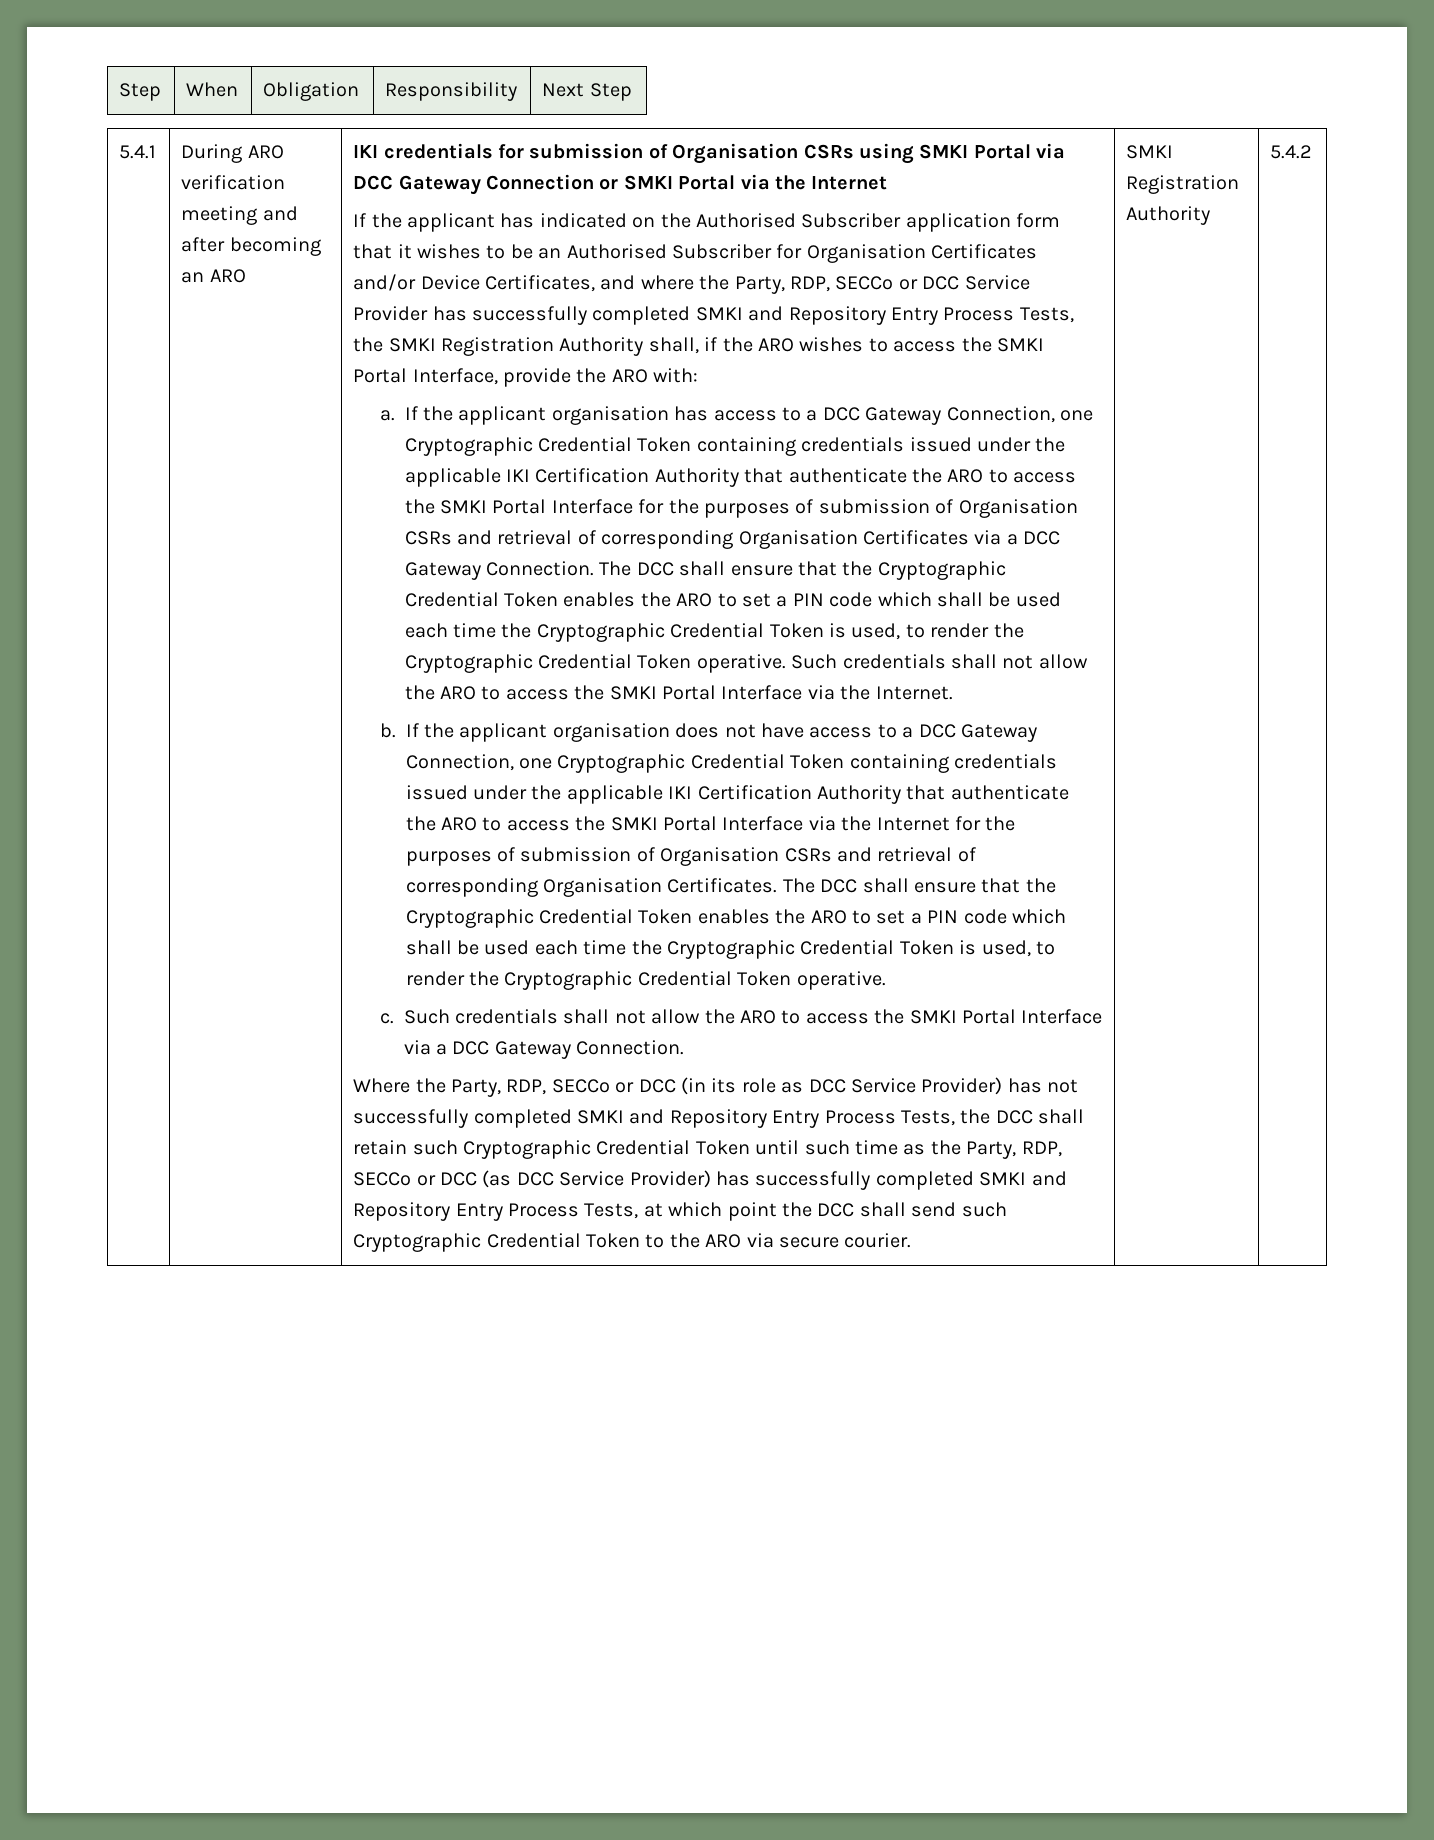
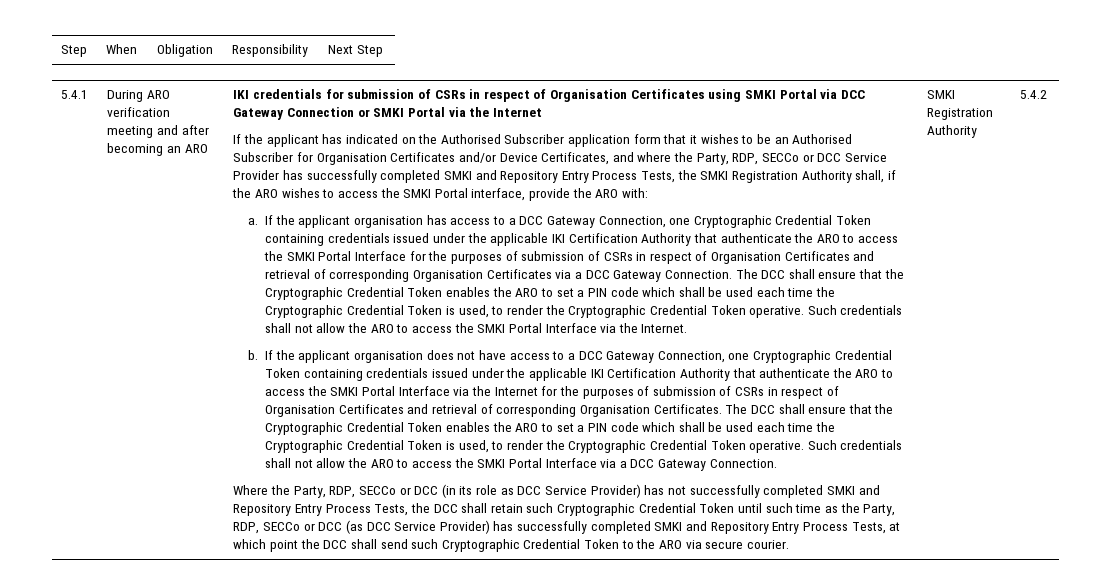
- IKI credentials for submission of Organisation CSRs using SMKI Portal via DCC Gateway Connection or SMKI Portal via the Internet
+ IKI credentials for submission of CSRs in respect of Organisation Certificates using SMKI Portal via DCC Gateway Connection or SMKI Portal via the Internet
- If the applicant has indicated on the Authorised Subscriber application form that it wishes to be an Authorised Subscriber for Organisation Certificates and/or Device Certificates, and where the Party, RDP, SECCo or DCC Service Provider has successfully completed SMKI and Repository Entry Process Tests, the SMKI Registration Authority shall, if the ARO wishes to access the SMKI Portal Interface, provide the ARO with:
+ If the applicant has indicated on the Authorised Subscriber application form that it wishes to be an Authorised Subscriber for Organisation Certificates and/or Device Certificates, and where the Party, RDP, SECCo or DCC Service Provider has successfully completed SMKI and Repository Entry Process Tests, the SMKI Registration Authority shall, if the ARO wishes to access the SMKI Portal interface, provide the ARO with:
- If the applicant organisation has access to a DCC Gateway Connection, one Cryptographic Credential Token containing credentials issued under the applicable IKI Certification Authority that authenticate the ARO to access the SMKI Portal Interface for the purposes of submission of Organisation CSRs and retrieval of corresponding Organisation Certificates via a DCC Gateway Connection.
+ If the applicant organisation has access to a DCC Gateway Connection, one Cryptographic Credential Token containing credentials issued under the applicable IKI Certification Authority that authenticate the ARO to access the SMKI Portal Interface for the purposes of submission of CSRs in respect of Organisation Certificates and retrieval of corresponding Organisation Certificates via a DCC Gateway Connection.
- If the applicant organisation does not have access to a DCC Gateway Connection, one Cryptographic Credential Token containing credentials issued under the applicable IKI Certification Authority that authenticate the ARO to access the SMKI Portal Interface via the Internet for the purposes of submission of Organisation CSRs and retrieval of corresponding Organisation Certificates. The DCC shall ensure that the Cryptographic Credential Token enables the ARO to set a PIN code which shall be used each time the Cryptographic Credential Token is used, to render the Cryptographic Credential Token operative.
- c. Such credentials shall not allow the ARO to access the SMKI Portal Interface via a DCC Gateway Connection.
+ If the applicant organisation does not have access to a DCC Gateway Connection, one Cryptographic Credential Token containing credentials issued under the applicable IKI Certification Authority that authenticate the ARO to access the SMKI Portal Interface via the Internet for the purposes of submission of CSRs in respect of Organisation Certificates and retrieval of corresponding Organisation Certificates. The DCC shall ensure that the Cryptographic Credential Token enables the ARO to set a PIN code which shall be used each time the Cryptographic Credential Token is used, to render the Cryptographic Credential Token operative. Such credentials shall not allow the ARO to access the SMKI Portal Interface via a DCC Gateway Connection.

